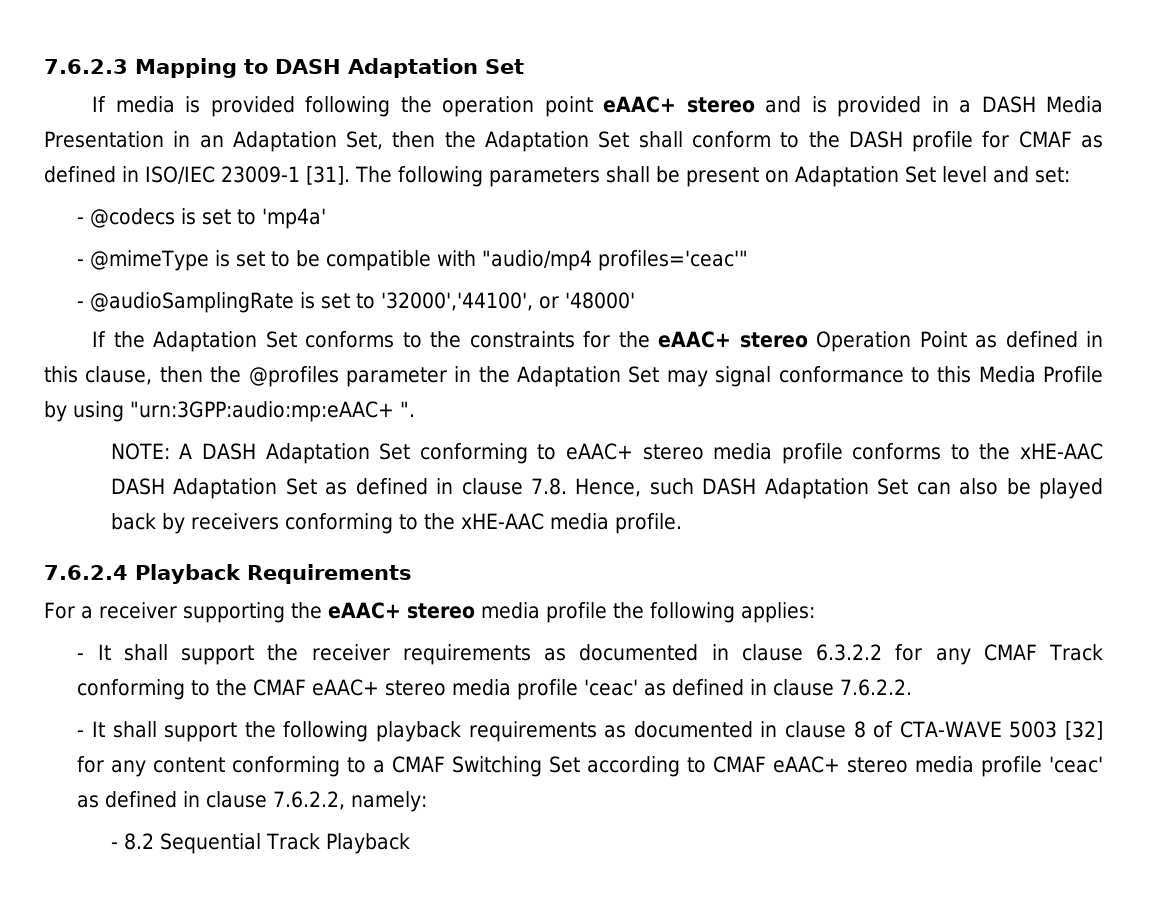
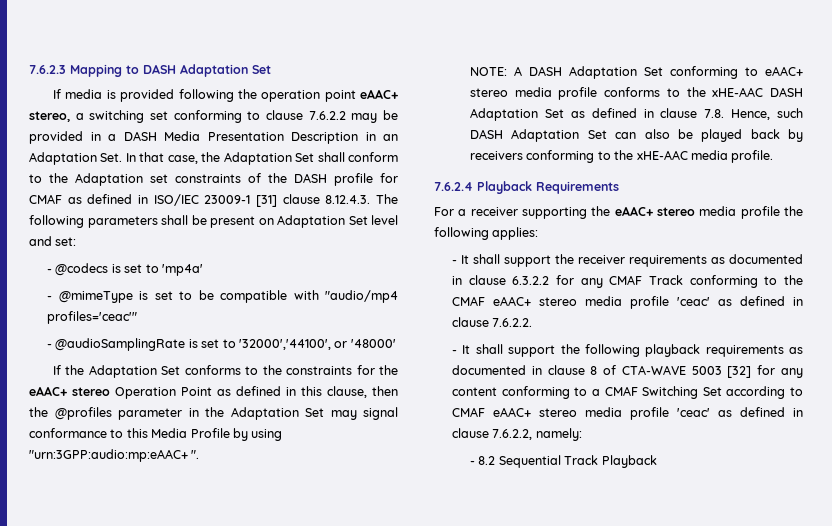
- If media is provided following the operation point eAAC+ stereo and is provided in a DASH Media Presentation in an Adaptation Set, then the Adaptation Set shall conform to the DASH profile for CMAF as defined in ISO/IEC 23009-1 [31]. The following parameters shall be present on Adaptation Set level and set:
+ If media is provided following the operation point eAAC+ stereo, a switching set conforming to clause 7.6.2.2 may be provided in a DASH Media Presentation Description in an Adaptation Set. In that case, the Adaptation Set shall conform to the Adaptation set constraints of the DASH profile for CMAF as defined in ISO/IEC 23009-1 [31] clause 8.12.4.3. The following parameters shall be present on Adaptation Set level and set:

